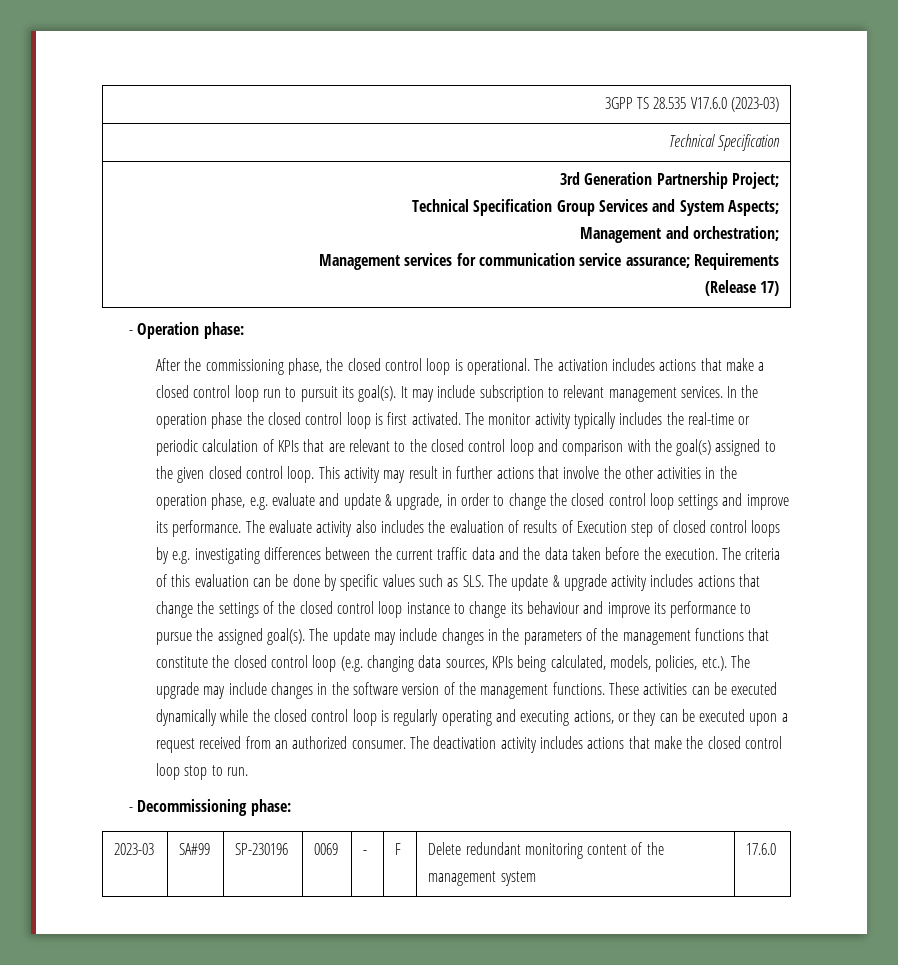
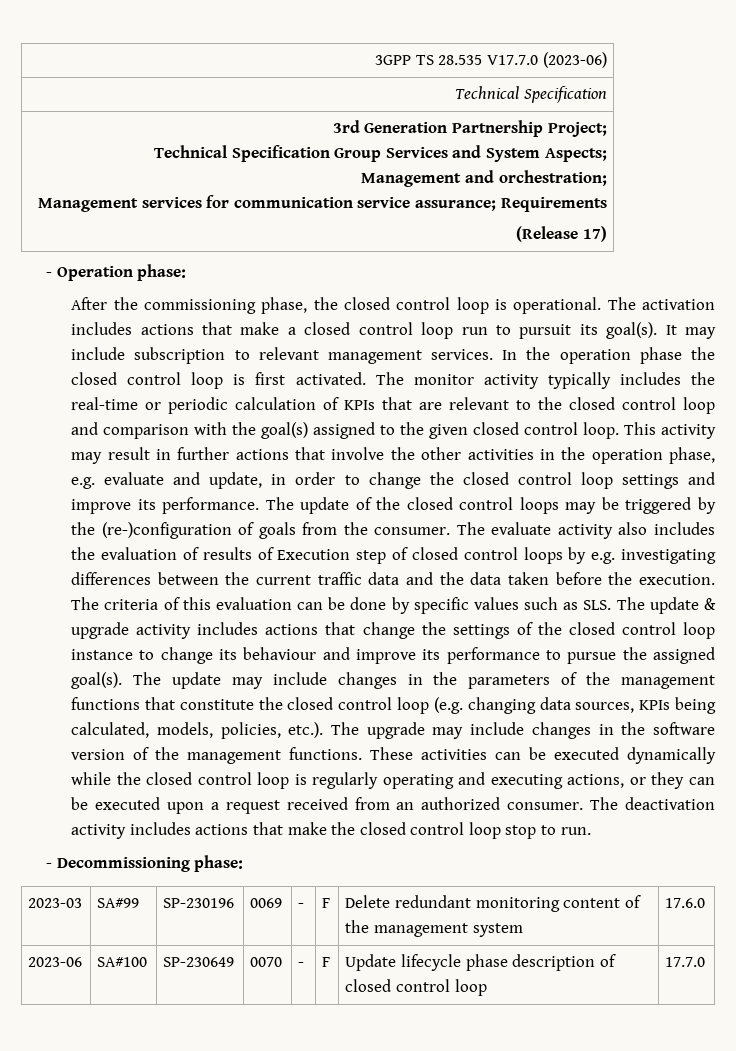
- 3GPP TS 28.535 V17.6.0 (2023-03)
+ 3GPP TS 28.535 V17.7.0 (2023-06)
- This activity may result in further actions that involve the other activities in the operation phase, e.g. evaluate and update & upgrade, in order to change the closed control loop settings and improve its performance.
+ This activity may result in further actions that involve the other activities in the operation phase, e.g. evaluate and update, in order to change the closed control loop settings and improve its performance.
- The evaluate activity also includes the evaluation of results of Execution step of closed control loops by e.g. investigating differences between the current traffic data and the data taken before the execution.
+ The update of the closed control loops may be triggered by the (re-)configuration of goals from the consumer. The evaluate activity also includes the evaluation of results of Execution step of closed control loops by e.g. investigating differences between the current traffic data and the data taken before the execution.
+ 2023-06 | SA#100 | SP-230649 | 0070 | - | F | Update lifecycle phase description of closed control loop | 17.7.0

